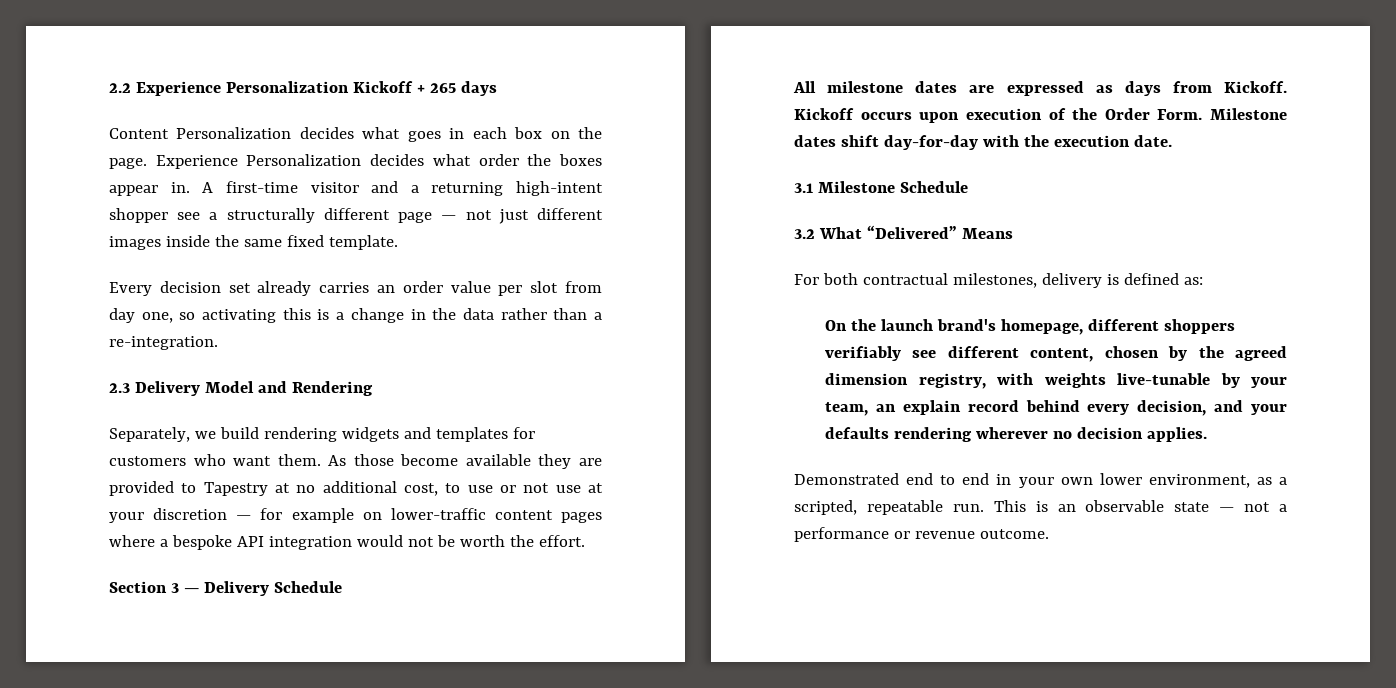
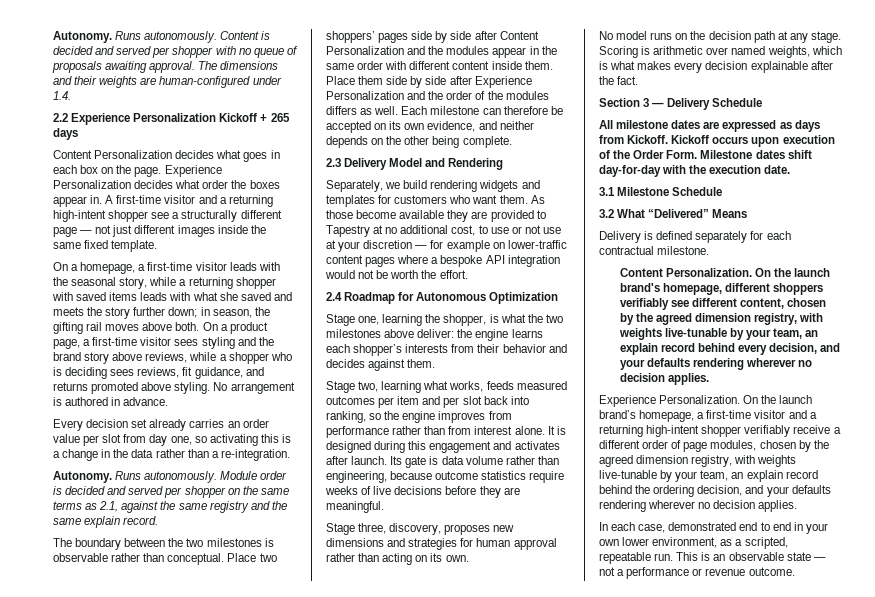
+ Autonomy. Runs autonomously. Content is decided and served per shopper with no queue of proposals awaiting approval. The dimensions and their weights are human-configured under 1.4.
+ On a homepage, a first-time visitor leads with the seasonal story, while a returning shopper with saved items leads with what she saved and meets the story further down; in season, the gifting rail moves above both. On a product page, a first-time visitor sees styling and the brand story above reviews, while a shopper who is deciding sees reviews, fit guidance, and returns promoted above styling. No arrangement is authored in advance.
+ Autonomy. Runs autonomously. Module order is decided and served per shopper on the same terms as 2.1, against the same registry and the same explain record.
+ The boundary between the two milestones is observable rather than conceptual. Place two shoppers’ pages side by side after Content Personalization and the modules appear in the same order with different content inside them. Place them side by side after Experience Personalization and the order of the modules differs as well. Each milestone can therefore be accepted on its own evidence, and neither depends on the other being complete.
+ 2.4 Roadmap for Autonomous Optimization
+ Stage one, learning the shopper, is what the two milestones above deliver: the engine learns each shopper’s interests from their behavior and decides against them.
+ Stage two, learning what works, feeds measured outcomes per item and per slot back into ranking, so the engine improves from performance rather than from interest alone. It is designed during this engagement and activates after launch. Its gate is data volume rather than engineering, because outcome statistics require weeks of live decisions before they are meaningful.
+ Stage three, discovery, proposes new dimensions and strategies for human approval rather than acting on its own.
+ No model runs on the decision path at any stage. Scoring is arithmetic over named weights, which is what makes every decision explainable after the fact.
- For both contractual milestones, delivery is defined as:
- On the launch brand's homepage, different shoppers verifiably see different content, chosen by the agreed dimension registry, with weights live-tunable by your team, an explain record behind every decision, and your defaults rendering wherever no decision applies.
+ Delivery is defined separately for each contractual milestone.
+ Content Personalization. On the launch brand's homepage, different shoppers verifiably see different content, chosen by the agreed dimension registry, with weights live-tunable by your team, an explain record behind every decision, and your defaults rendering wherever no decision applies.
- Demonstrated end to end in your own lower environment, as a scripted, repeatable run.
+ Experience Personalization. On the launch brand’s homepage, a first-time visitor and a returning high-intent shopper verifiably receive a different order of page modules, chosen by the agreed dimension registry, with weights live-tunable by your team, an explain record behind the ordering decision, and your defaults rendering wherever no decision applies.
+ In each case, demonstrated end to end in your own lower environment, as a scripted, repeatable run.

